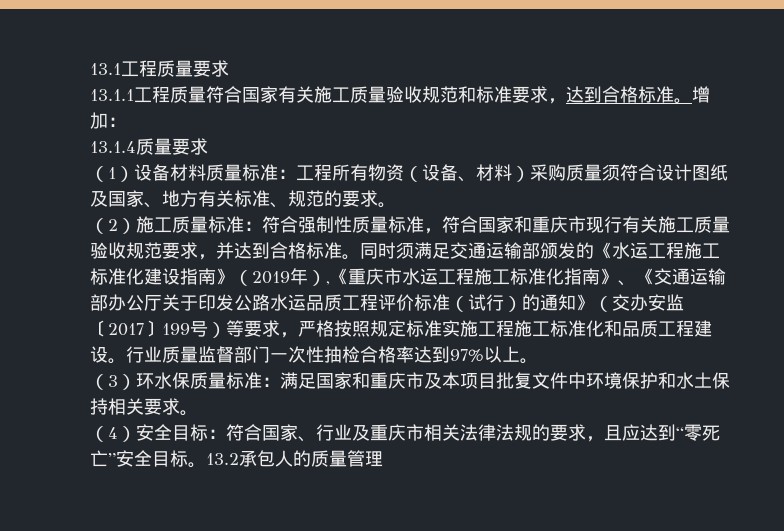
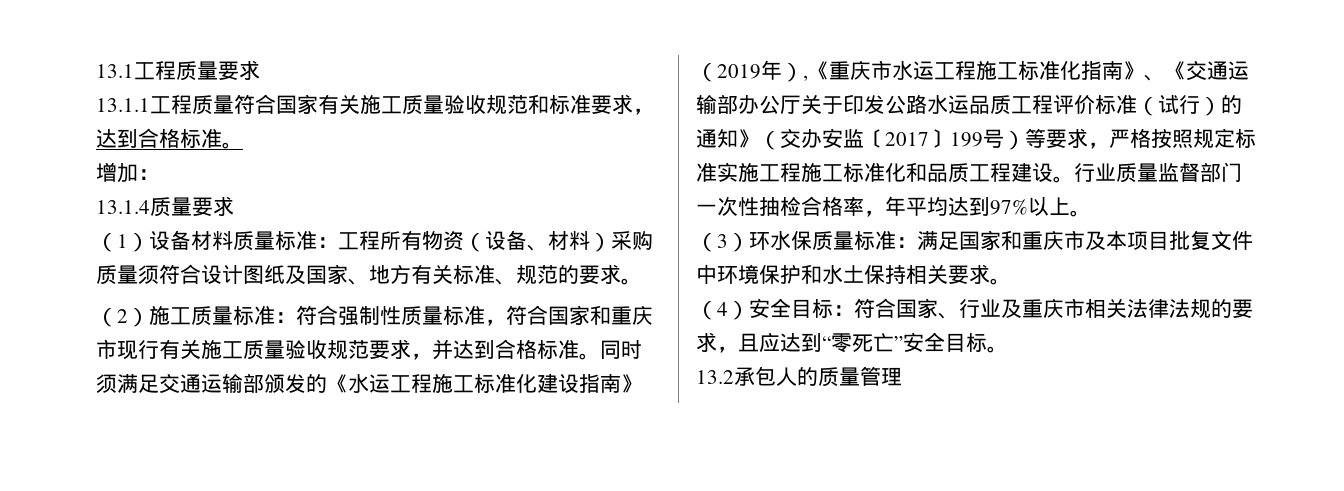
- 13.1.1工程质量符合国家有关施工质量验收规范和标准要求，达到合格标准。增加：
+ 13.1.1工程质量符合国家有关施工质量验收规范和标准要求，达到合格标准。
+ 增加：
- 行业质量监督部门一次性抽检合格率达到97%以上。
+ 行业质量监督部门一次性抽检合格率，年平均达到97%以上。
- （4）安全目标：符合国家、行业及重庆市相关法律法规的要求，且应达到“零死亡”安全目标。13.2承包人的质量管理
+ （4）安全目标：符合国家、行业及重庆市相关法律法规的要求，且应达到“零死亡”安全目标。
+ 13.2承包人的质量管理

